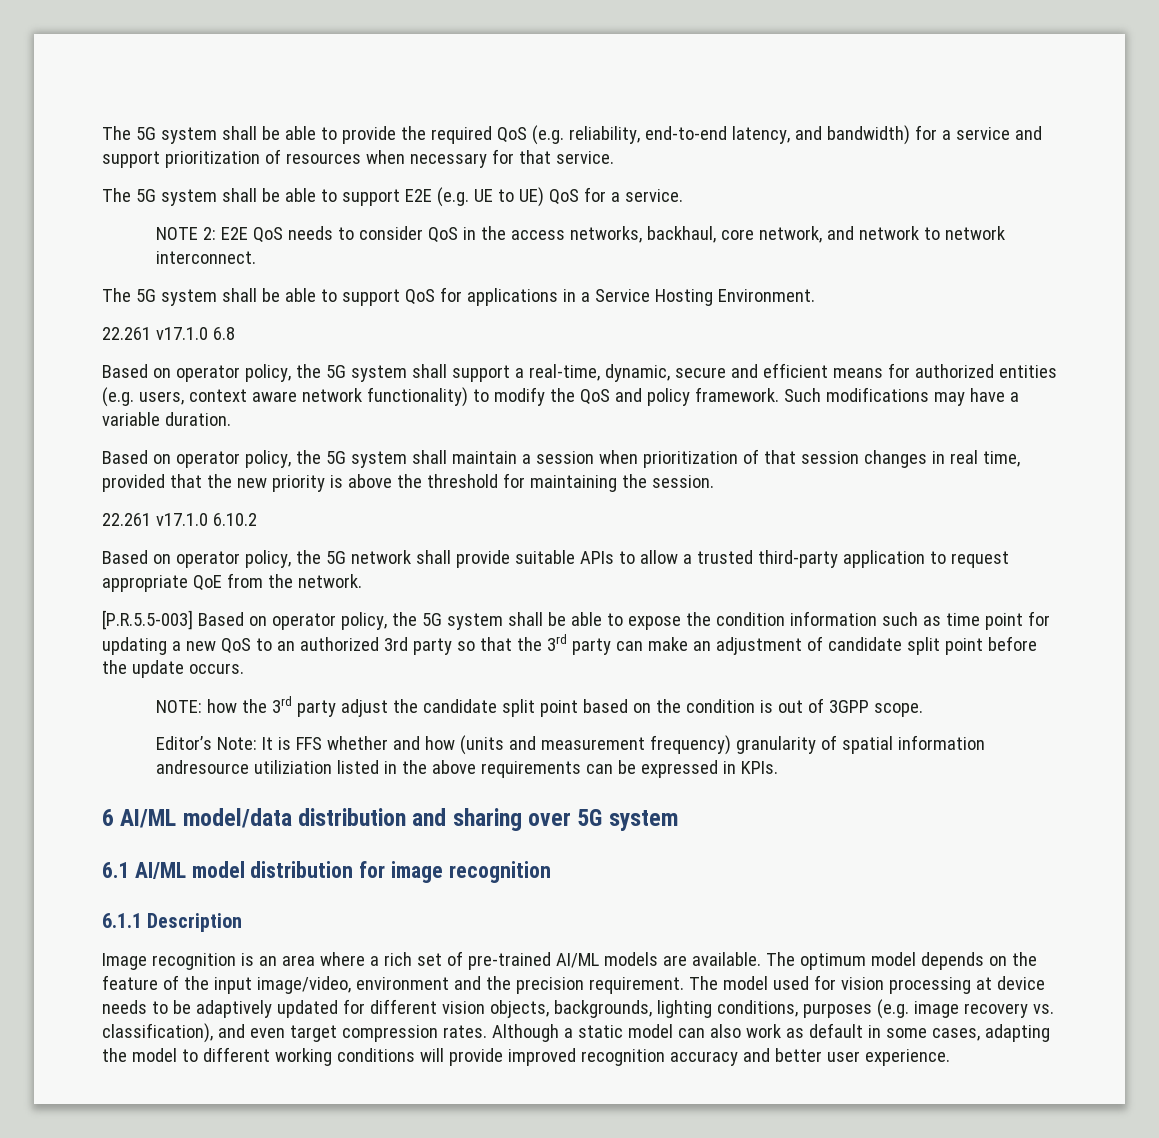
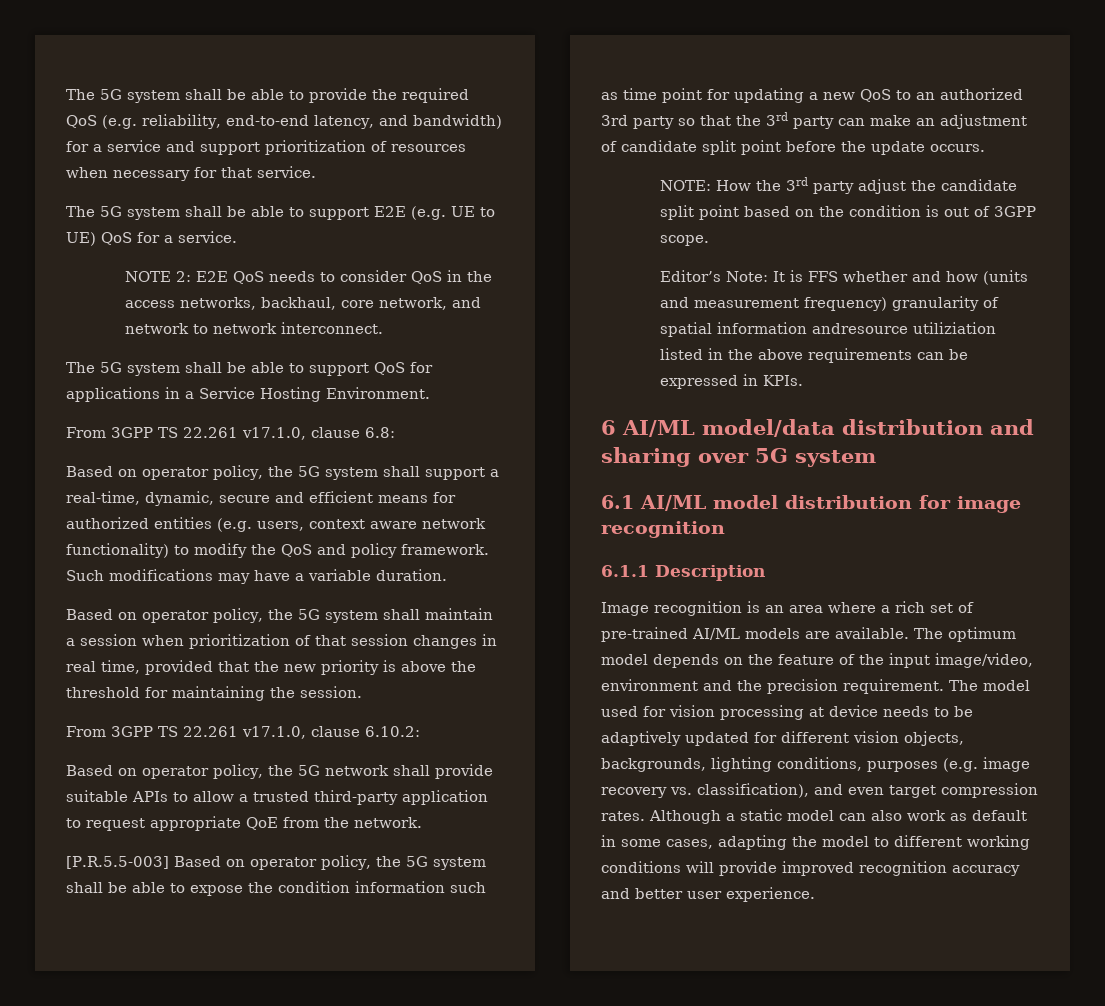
- 22.261 v17.1.0 6.8
+ From 3GPP TS 22.261 v17.1.0, clause 6.8:
- 22.261 v17.1.0 6.10.2
+ From 3GPP TS 22.261 v17.1.0, clause 6.10.2:
- NOTE: how the 3rd party adjust the candidate split point based on the condition is out of 3GPP scope.
+ NOTE: How the 3rd party adjust the candidate split point based on the condition is out of 3GPP scope.

